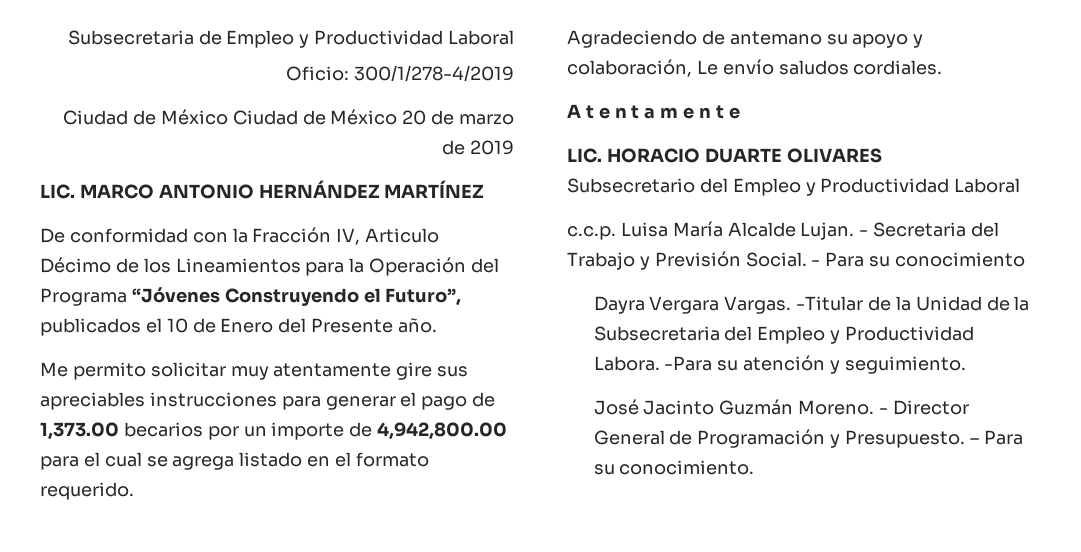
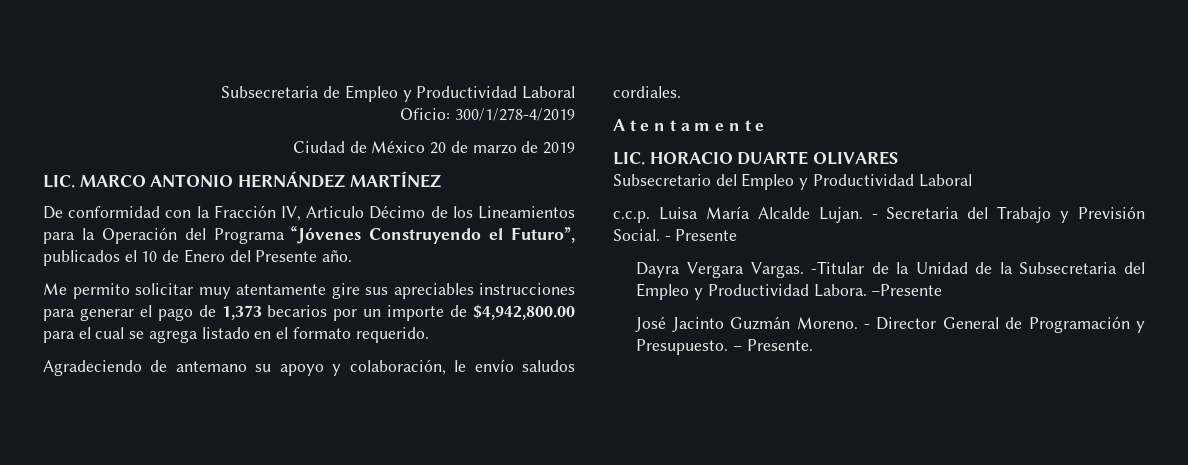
- Ciudad de México Ciudad de México 20 de marzo de 2019
+ Ciudad de México 20 de marzo de 2019
- Me permito solicitar muy atentamente gire sus apreciables instrucciones para generar el pago de 1,373.00 becarios por un importe de 4,942,800.00 para el cual se agrega listado en el formato requerido.
+ Me permito solicitar muy atentamente gire sus apreciables instrucciones para generar el pago de 1,373 becarios por un importe de $4,942,800.00 para el cual se agrega listado en el formato requerido.
- Agradeciendo de antemano su apoyo y colaboración, Le envío saludos cordiales.
+ Agradeciendo de antemano su apoyo y colaboración, le envío saludos cordiales.
- - Para su conocimiento
+ - Presente
- -Para su atención y seguimiento.
+ –Presente
- – Para su conocimiento.
+ – Presente.

